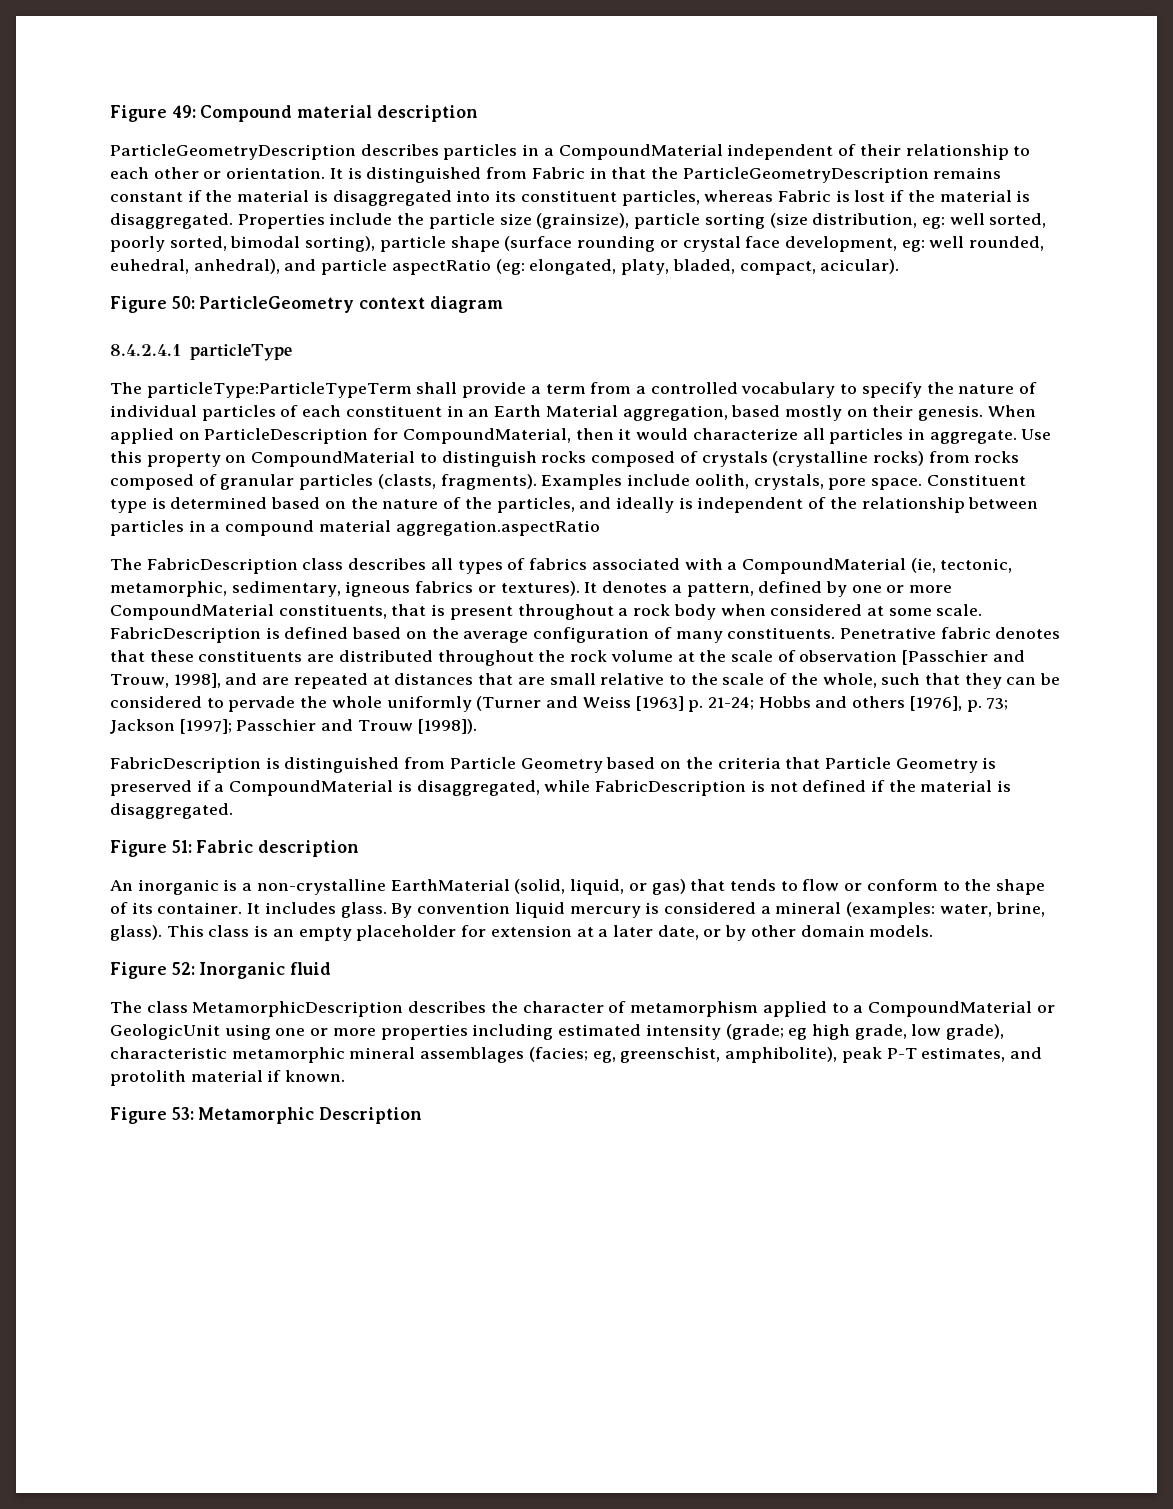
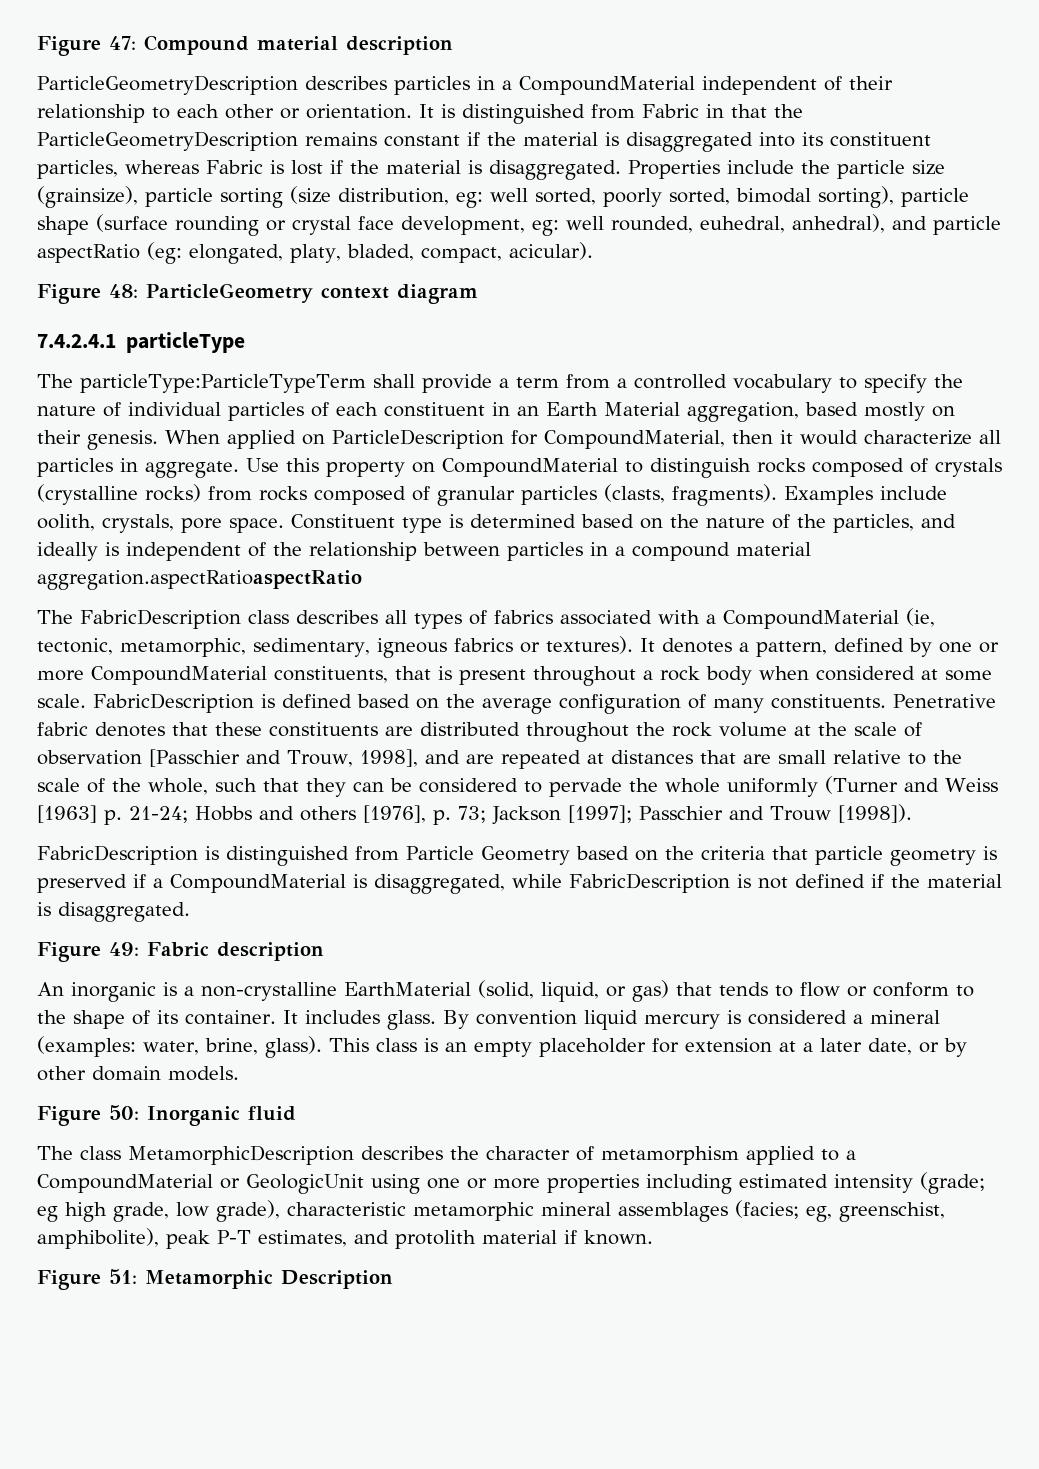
- Figure 49: Compound material description
+ Figure 47: Compound material description
- Figure 50: ParticleGeometry context diagram
+ Figure 48: ParticleGeometry context diagram
- 8.4.2.4.1 particleType
+ 7.4.2.4.1 particleType
- Constituent type is determined based on the nature of the particles, and ideally is independent of the relationship between particles in a compound material aggregation.aspectRatio
+ Constituent type is determined based on the nature of the particles, and ideally is independent of the relationship between particles in a compound material aggregation.aspectRatioaspectRatio
- FabricDescription is distinguished from Particle Geometry based on the criteria that Particle Geometry is preserved if a CompoundMaterial is disaggregated, while FabricDescription is not defined if the material is disaggregated.
+ FabricDescription is distinguished from Particle Geometry based on the criteria that particle geometry is preserved if a CompoundMaterial is disaggregated, while FabricDescription is not defined if the material is disaggregated.
- Figure 51: Fabric description
+ Figure 49: Fabric description
- Figure 52: Inorganic fluid
+ Figure 50: Inorganic fluid
- Figure 53: Metamorphic Description
+ Figure 51: Metamorphic Description

